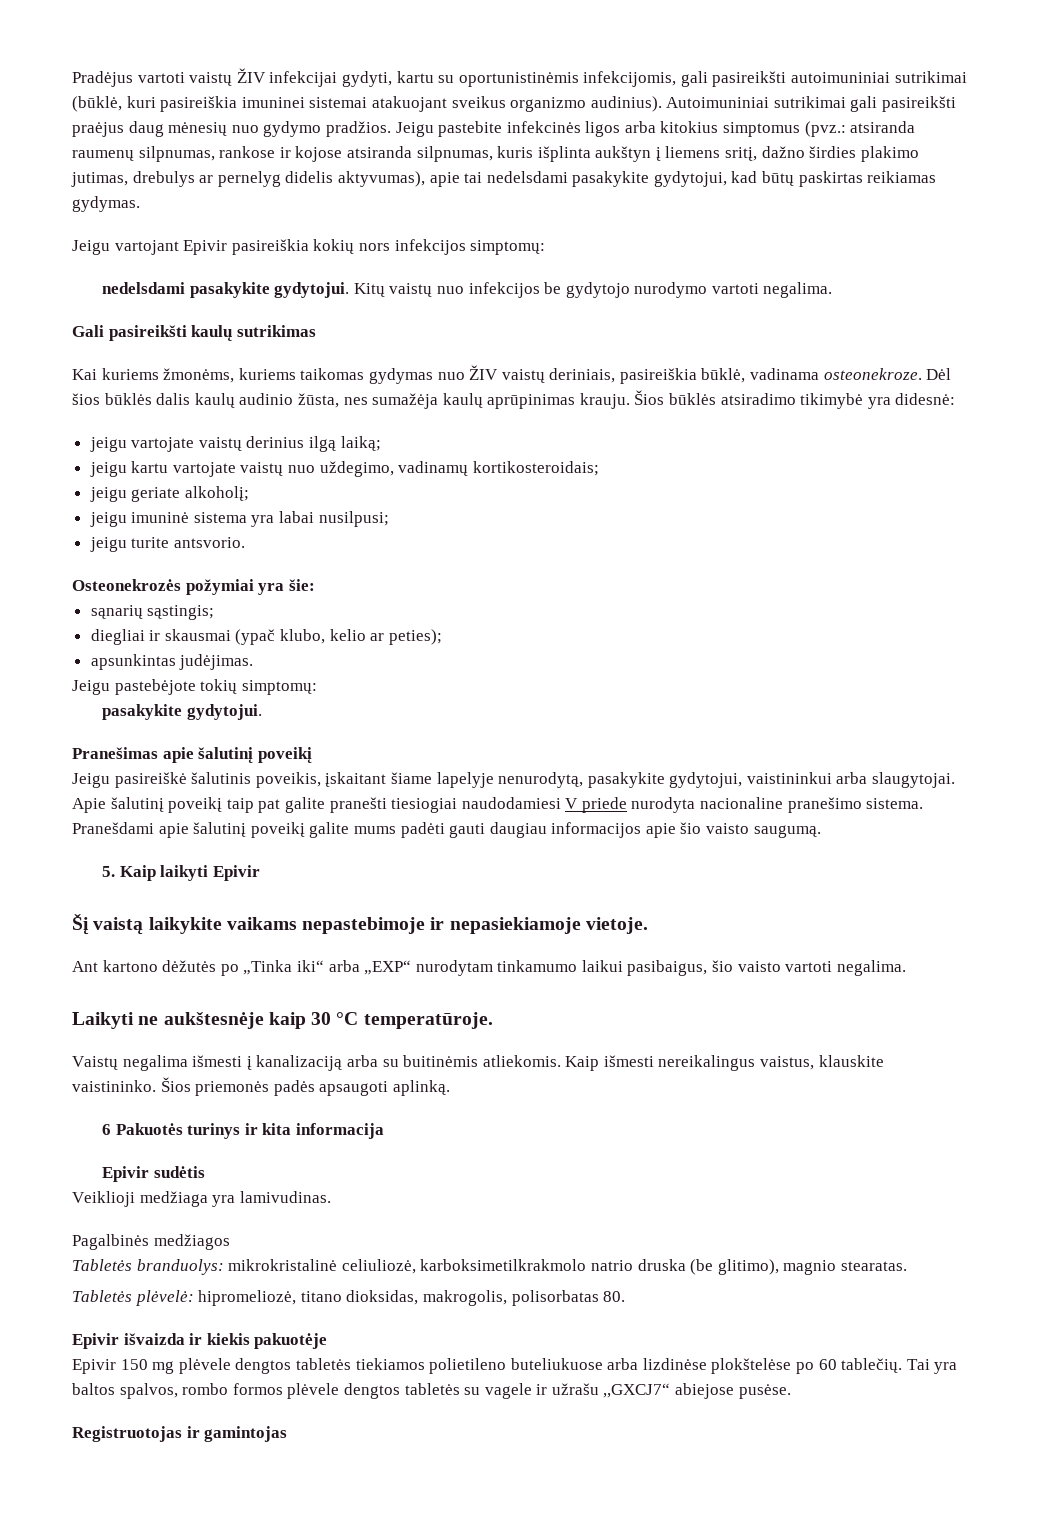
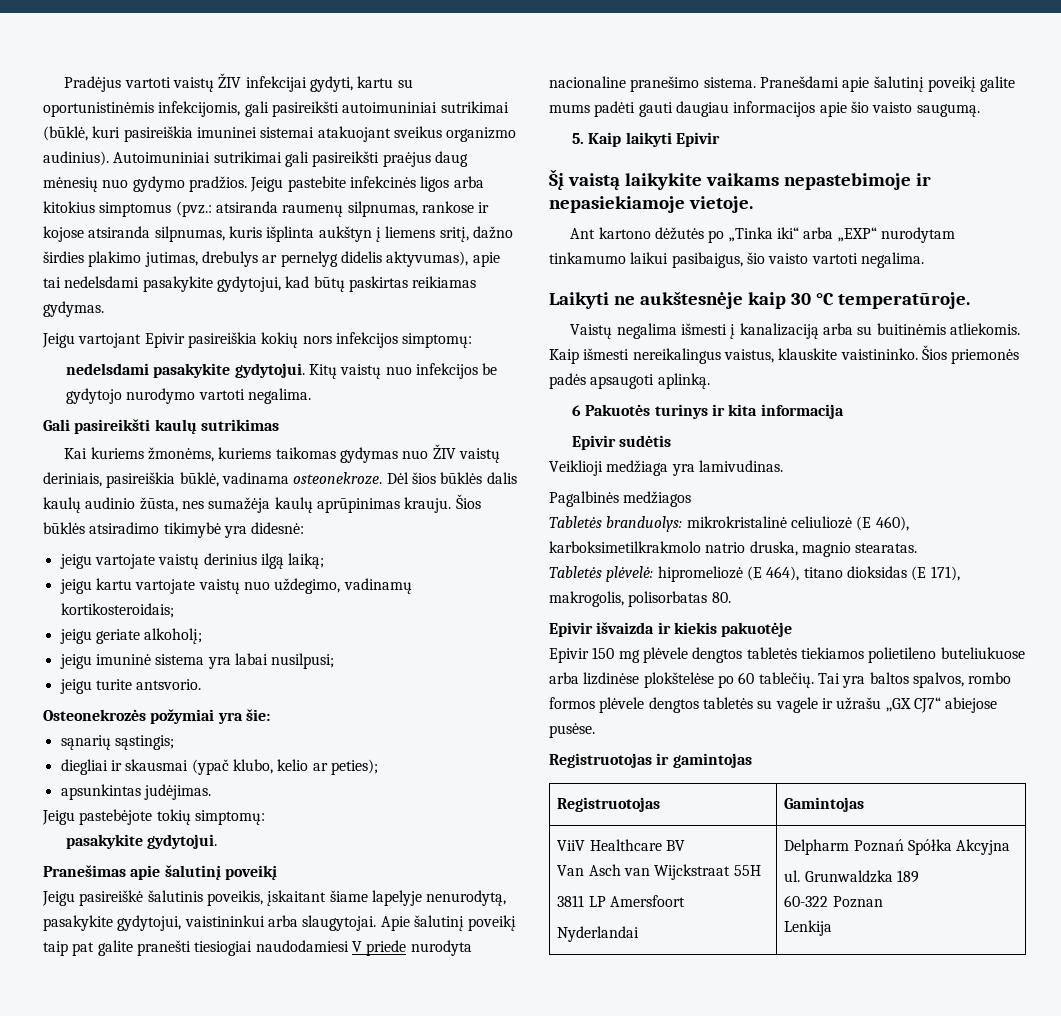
- Tabletės branduolys: mikrokristalinė celiuliozė, karboksimetilkrakmolo natrio druska (be glitimo), magnio stearatas.
- Tabletės plėvelė: hipromeliozė, titano dioksidas, makrogolis, polisorbatas 80.
+ Tabletės branduolys: mikrokristalinė celiuliozė (E 460), karboksimetilkrakmolo natrio druska, magnio stearatas.
+ Tabletės plėvelė: hipromeliozė (E 464), titano dioksidas (E 171), makrogolis, polisorbatas 80.
- Tai yra baltos spalvos, rombo formos plėvele dengtos tabletės su vagele ir užrašu ,,GXCJ7“ abiejose pusėse.
+ Tai yra baltos spalvos, rombo formos plėvele dengtos tabletės su vagele ir užrašu ,,GX CJ7“ abiejose pusėse.
+ Registruotojas | Gamintojas
+ ViiV Healthcare BV
+ Van Asch van Wijckstraat 55H
+ 3811 LP Amersfoort
+ Nyderlandai | Delpharm Poznań Spółka Akcyjna
+ ul. Grunwaldzka 189
+ 60-322 Poznan
+ Lenkija

